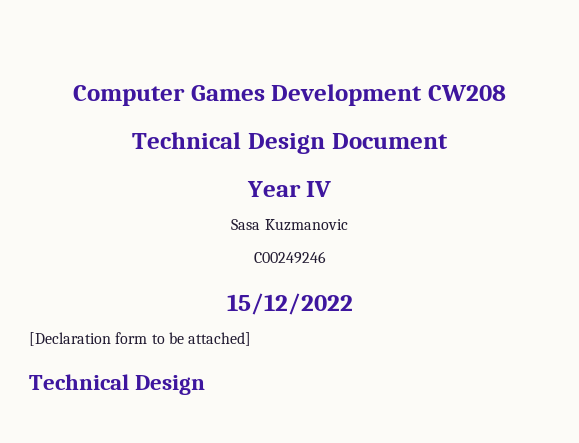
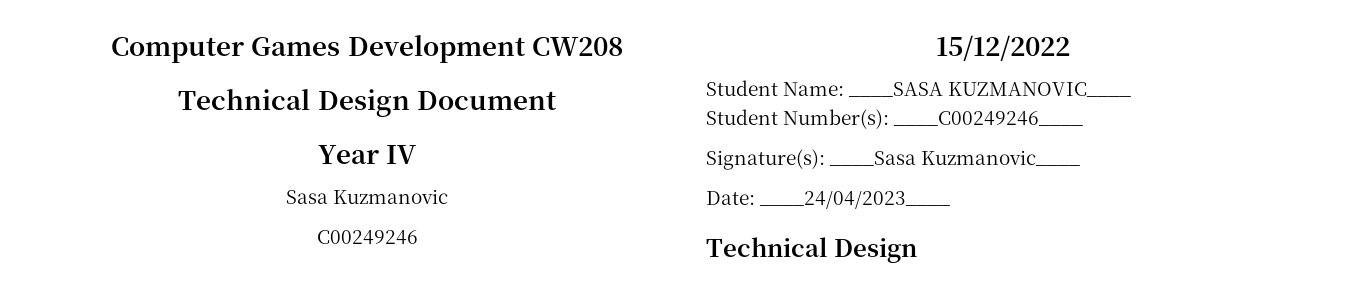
- [Declaration form to be attached]
+ Student Name: ____SASA KUZMANOVIC____
+ Student Number(s): ____C00249246____
+ Signature(s): ____Sasa Kuzmanovic____
+ Date: ____24/04/2023____

